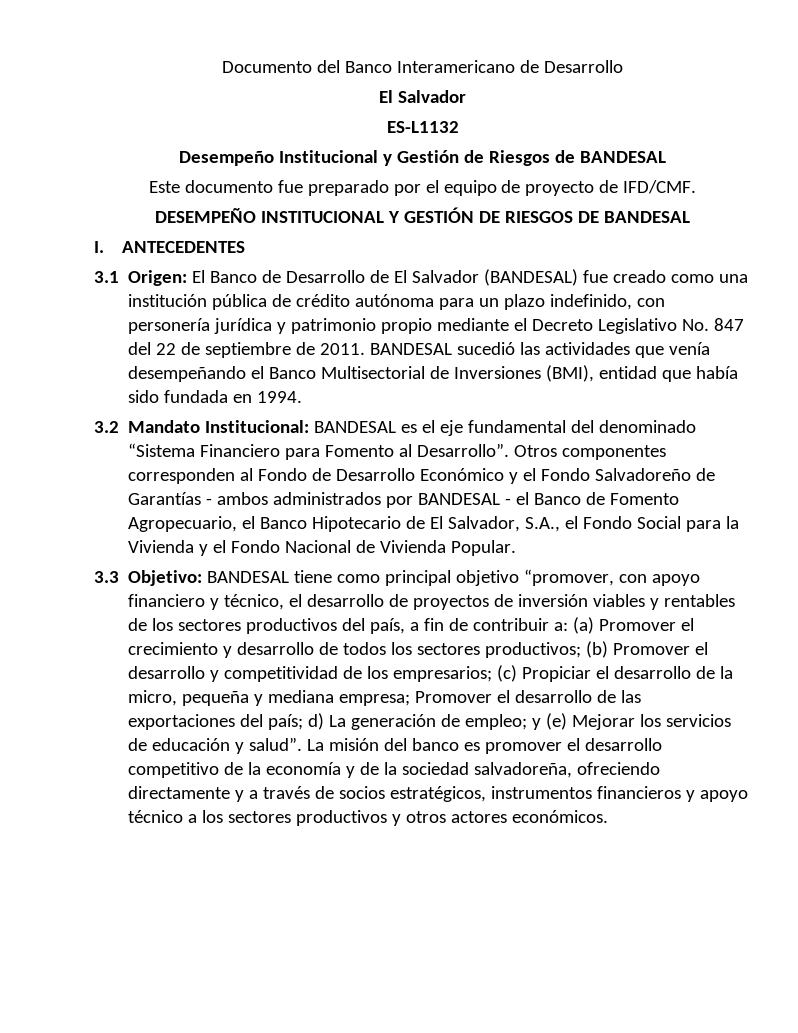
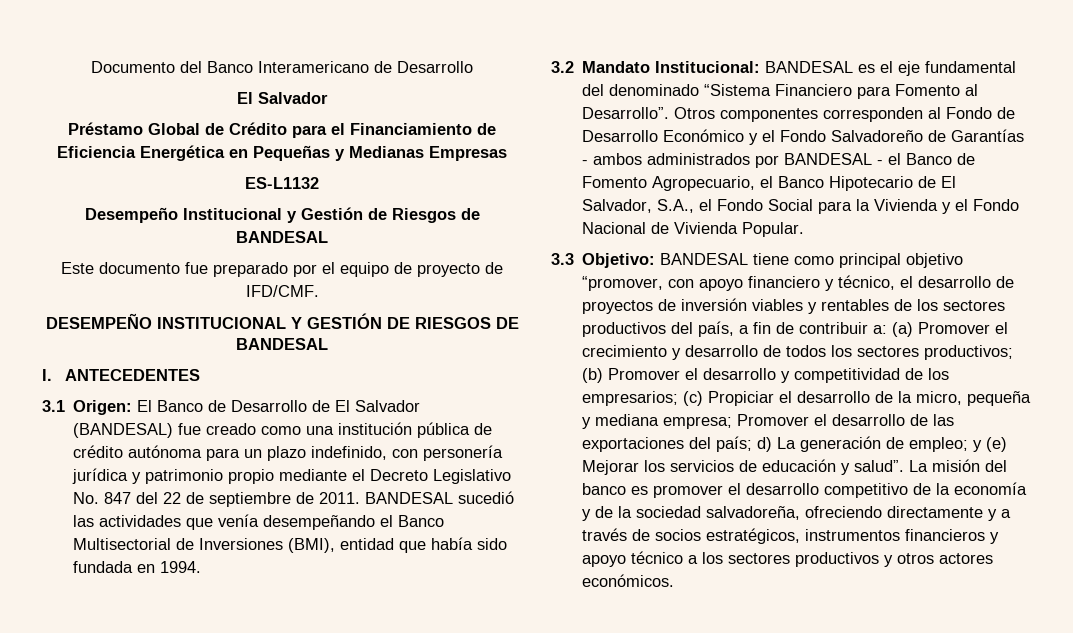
+ Préstamo Global de Crédito para el Financiamiento de Eficiencia Energética en Pequeñas y Medianas Empresas

